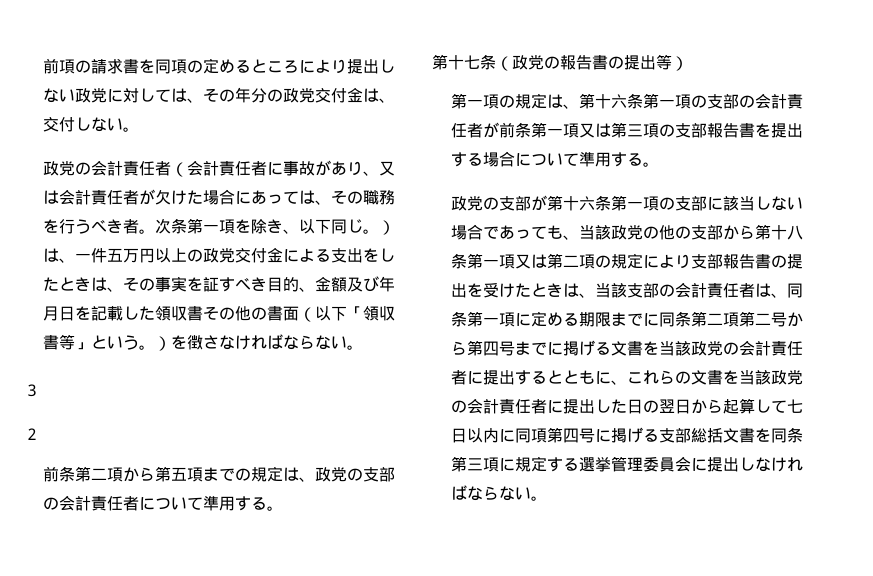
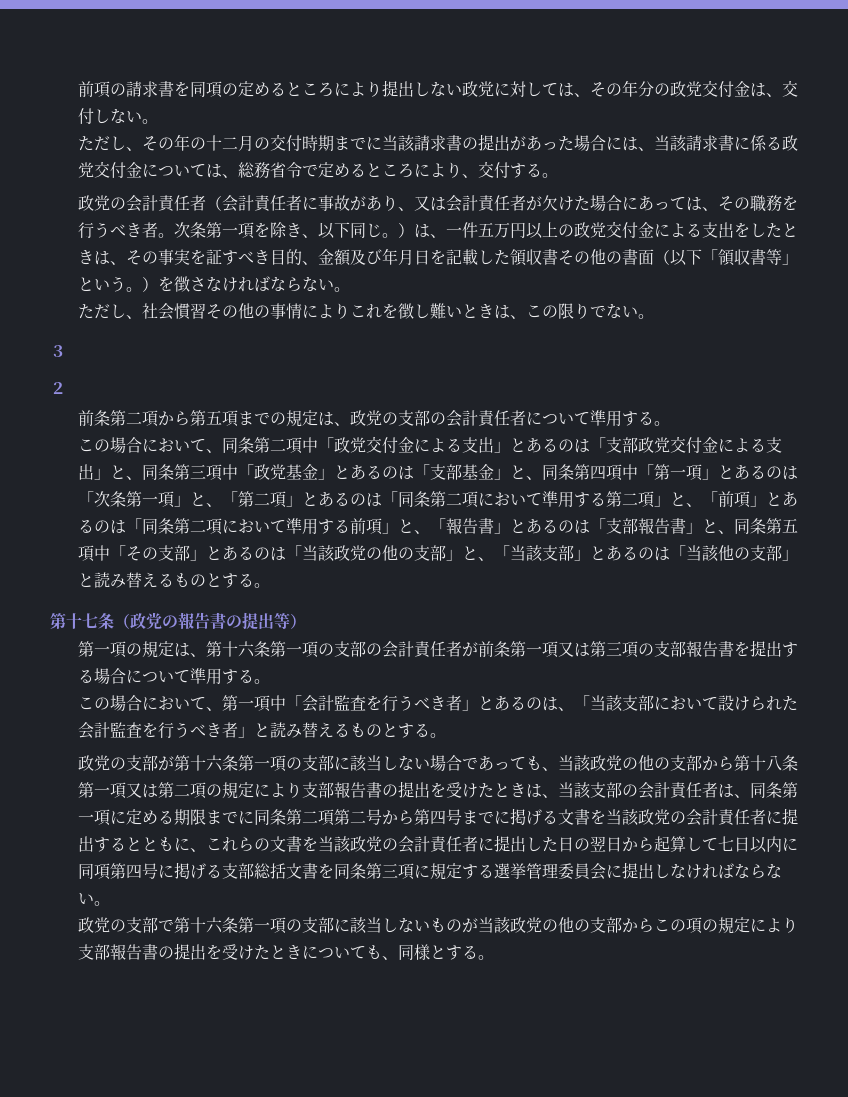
+ ただし、その年の十二月の交付時期までに当該請求書の提出があった場合には、当該請求書に係る政党交付金については、総務省令で定めるところにより、交付する。
+ ただし、社会慣習その他の事情によりこれを徴し難いときは、この限りでない。
+ この場合において、同条第二項中「政党交付金による支出」とあるのは「支部政党交付金による支出」と、同条第三項中「政党基金」とあるのは「支部基金」と、同条第四項中「第一項」とあるのは「次条第一項」と、「第二項」とあるのは「同条第二項において準用する第二項」と、「前項」とあるのは「同条第二項において準用する前項」と、「報告書」とあるのは「支部報告書」と、同条第五項中「その支部」とあるのは「当該政党の他の支部」と、「当該支部」とあるのは「当該他の支部」と読み替えるものとする。
+ この場合において、第一項中「会計監査を行うべき者」とあるのは、「当該支部において設けられた会計監査を行うべき者」と読み替えるものとする。
+ 政党の支部で第十六条第一項の支部に該当しないものが当該政党の他の支部からこの項の規定により支部報告書の提出を受けたときについても、同様とする。

